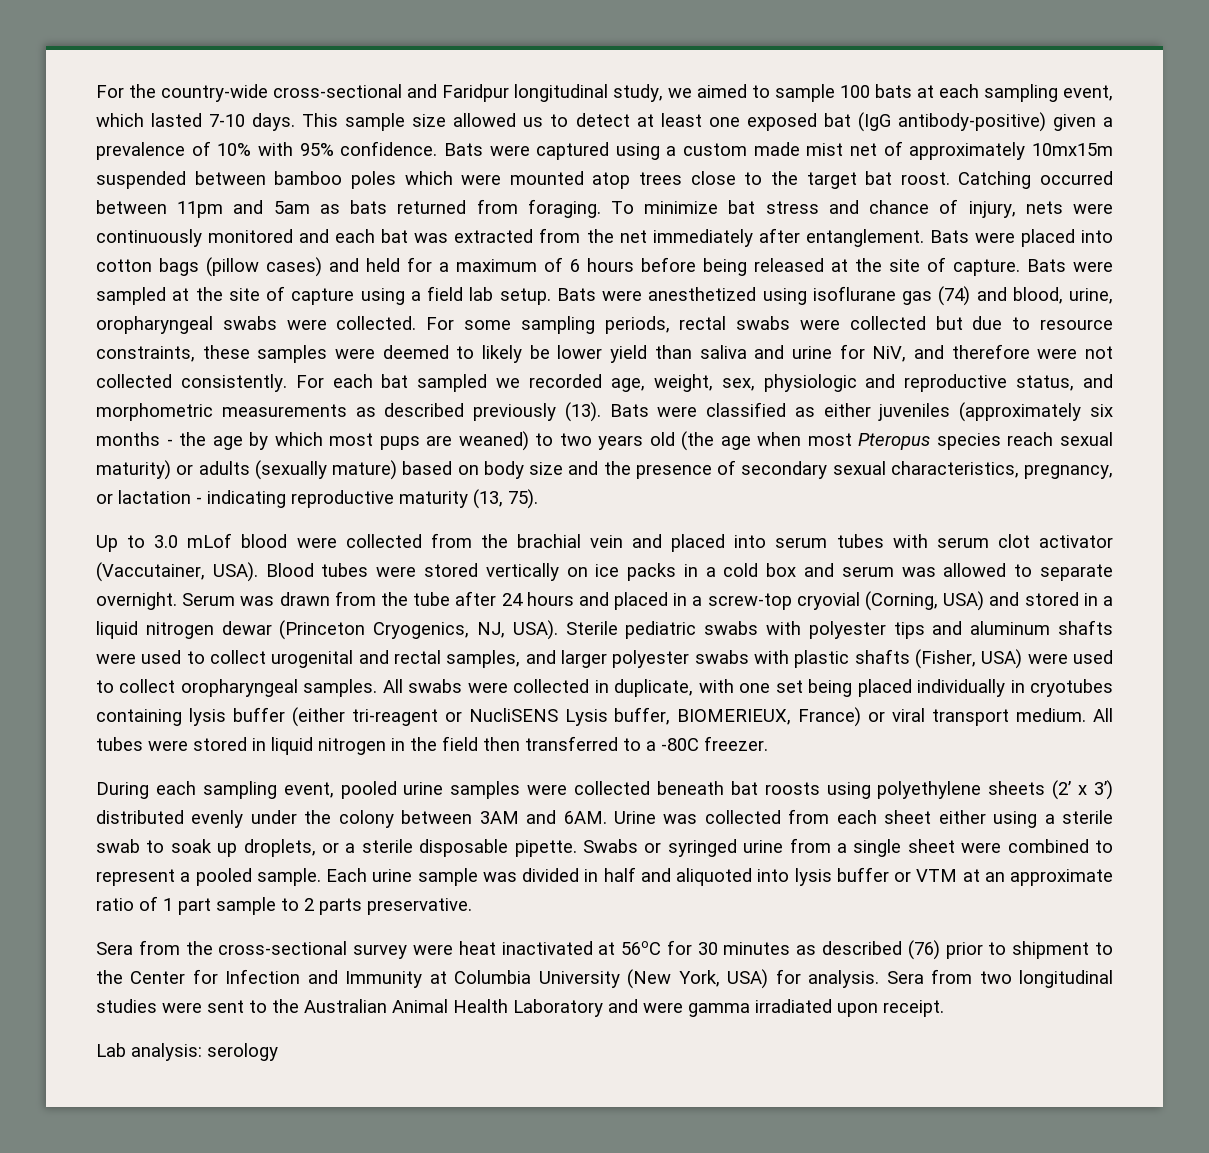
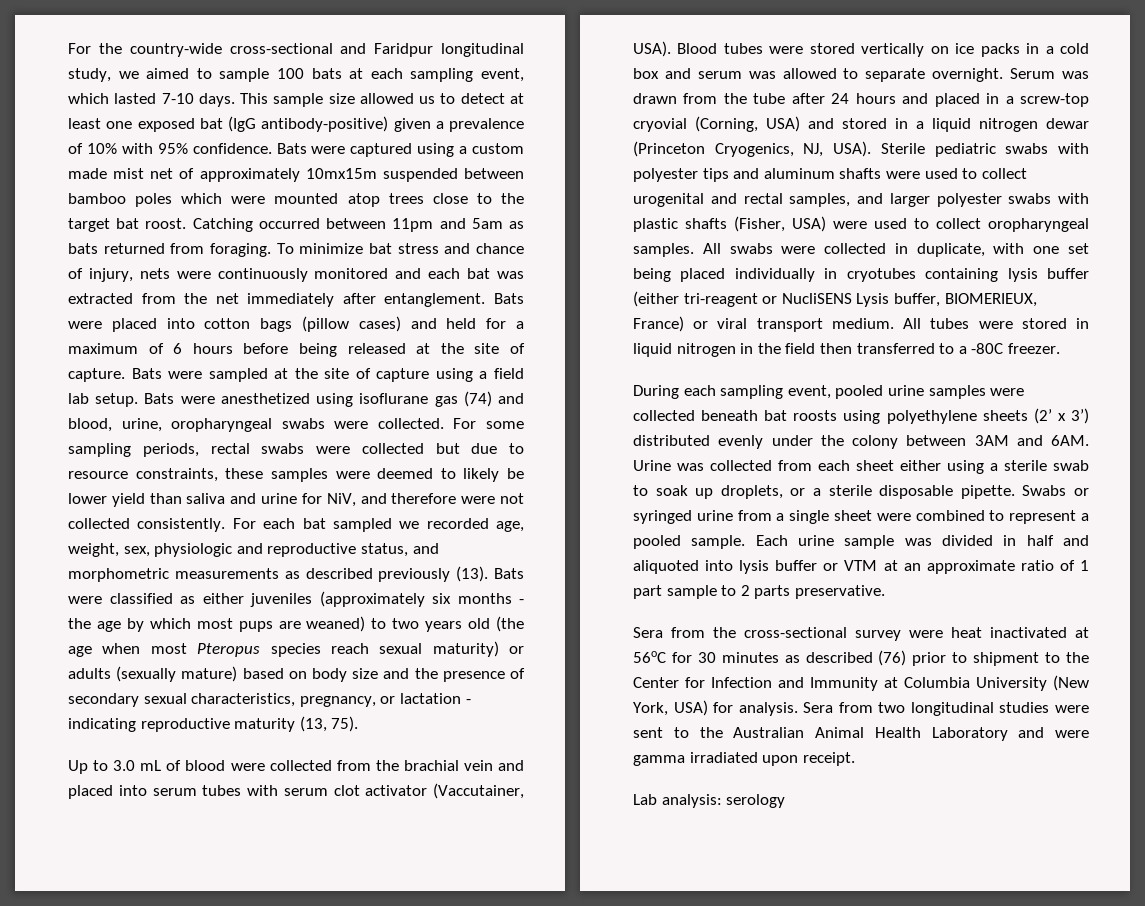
- Up to 3.0 mLof blood were collected from the brachial vein and placed into serum tubes with serum clot activator (Vaccutainer, USA).
+ Up to 3.0 mL of blood were collected from the brachial vein and placed into serum tubes with serum clot activator (Vaccutainer, USA).

